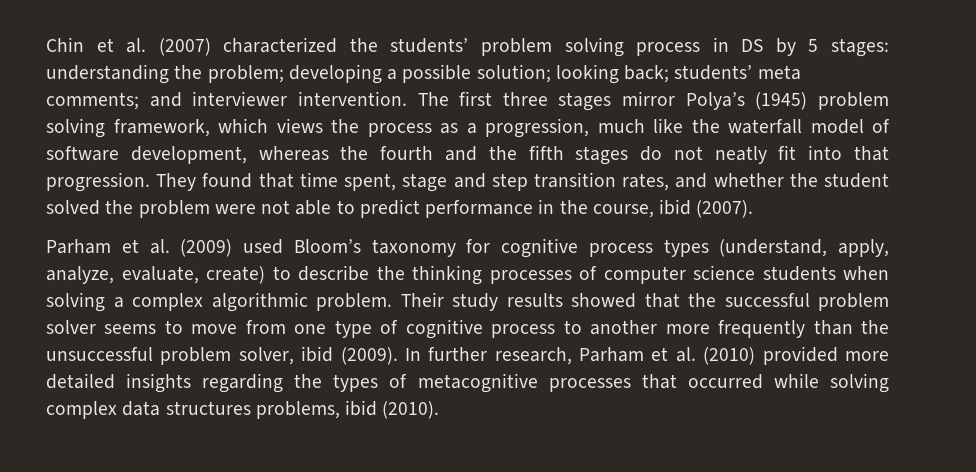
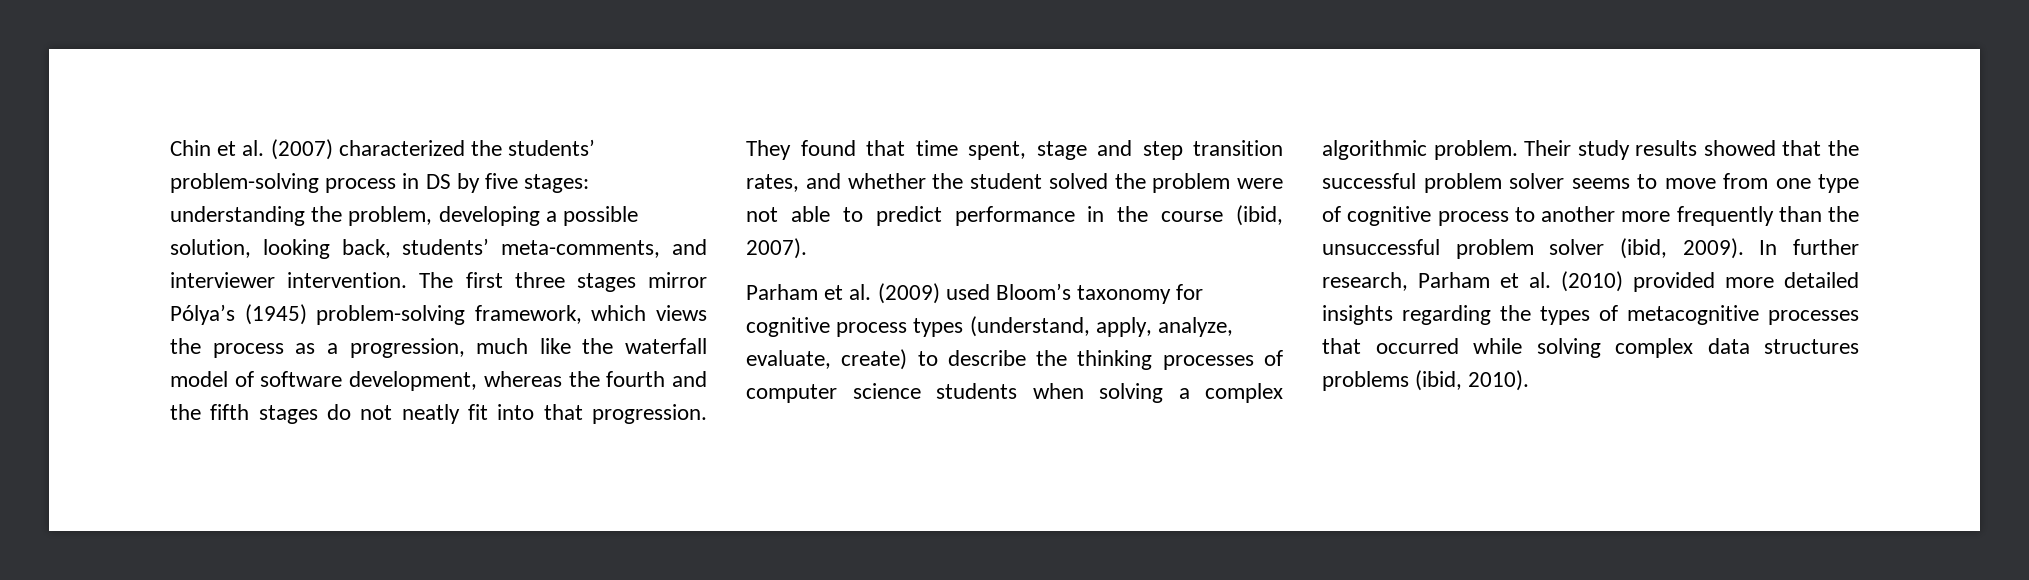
- Chin et al. (2007) characterized the students’ problem solving process in DS by 5 stages: understanding the problem; developing a possible solution; looking back; students’ meta comments; and interviewer intervention.
+ Chin et al. (2007) characterized the students’ problem-solving process in DS by five stages: understanding the problem, developing a possible solution, looking back, students’ meta-comments, and interviewer intervention.
- The first three stages mirror Polya’s (1945) problem solving framework, which views the process as a progression, much like the waterfall model of software development, whereas the fourth and the fifth stages do not neatly fit into that progression.
+ The first three stages mirror Pólya’s (1945) problem-solving framework, which views the process as a progression, much like the waterfall model of software development, whereas the fourth and the fifth stages do not neatly fit into that progression.
- They found that time spent, stage and step transition rates, and whether the student solved the problem were not able to predict performance in the course, ibid (2007).
+ They found that time spent, stage and step transition rates, and whether the student solved the problem were not able to predict performance in the course (ibid, 2007).
- Their study results showed that the successful problem solver seems to move from one type of cognitive process to another more frequently than the unsuccessful problem solver, ibid (2009).
+ Their study results showed that the successful problem solver seems to move from one type of cognitive process to another more frequently than the unsuccessful problem solver (ibid, 2009).
- In further research, Parham et al. (2010) provided more detailed insights regarding the types of metacognitive processes that occurred while solving complex data structures problems, ibid (2010).
+ In further research, Parham et al. (2010) provided more detailed insights regarding the types of metacognitive processes that occurred while solving complex data structures problems (ibid, 2010).

